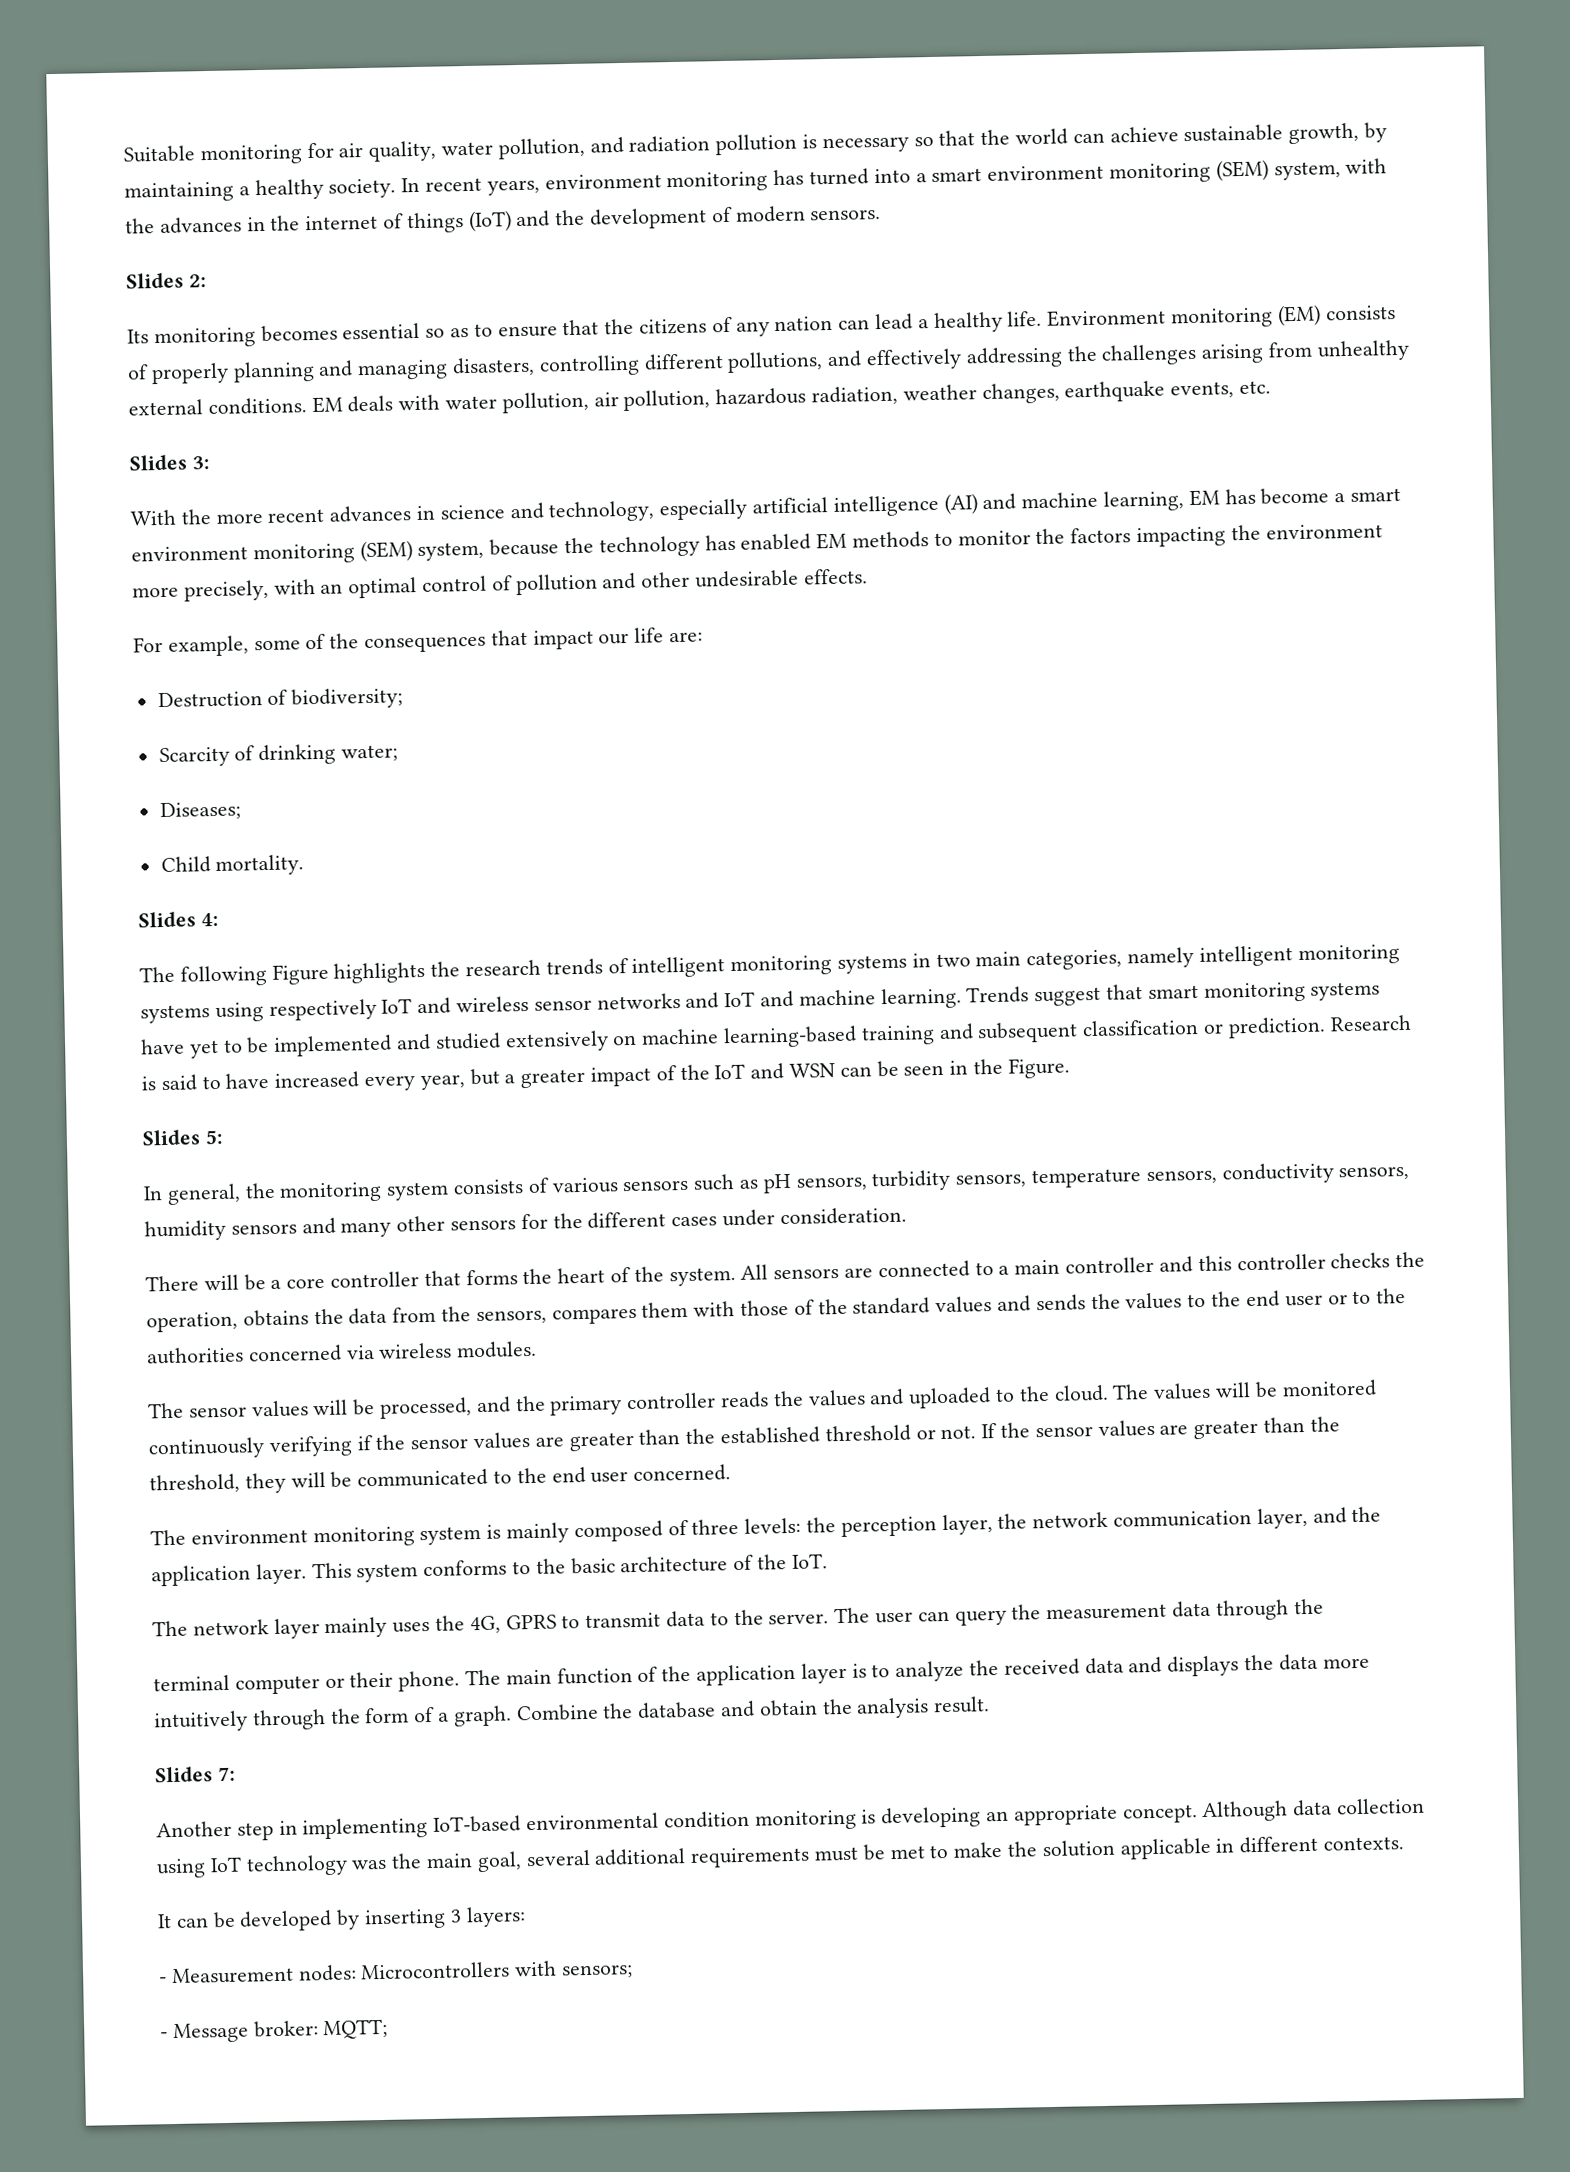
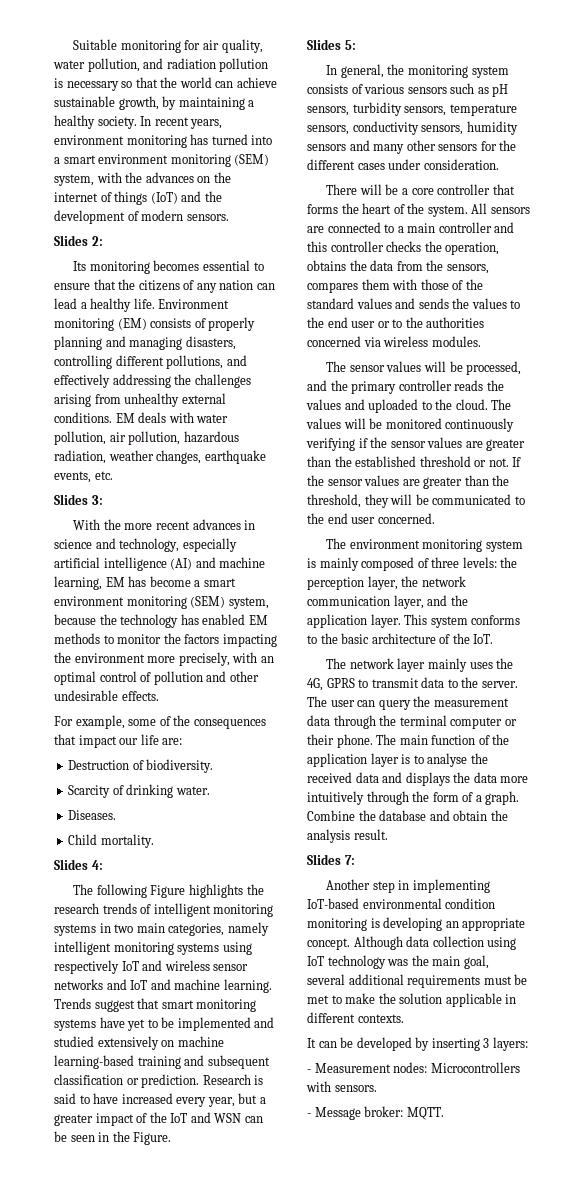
- In recent years, environment monitoring has turned into a smart environment monitoring (SEM) system, with the advances in the internet of things (IoT) and the development of modern sensors.
+ In recent years, environment monitoring has turned into a smart environment monitoring (SEM) system, with the advances on the internet of things (IoT) and the development of modern sensors.
- Its monitoring becomes essential so as to ensure that the citizens of any nation can lead a healthy life.
+ Its monitoring becomes essential to ensure that the citizens of any nation can lead a healthy life.
- Destruction of biodiversity;
+ Destruction of biodiversity.
- Scarcity of drinking water;
- Diseases;
+ Scarcity of drinking water.
+ Diseases.
- The user can query the measurement data through the
- terminal computer or their phone.
+ The user can query the measurement data through the terminal computer or their phone.
- The main function of the application layer is to analyze the received data and displays the data more intuitively through the form of a graph.
+ The main function of the application layer is to analyse the received data and displays the data more intuitively through the form of a graph.
- - Measurement nodes: Microcontrollers with sensors;
+ - Measurement nodes: Microcontrollers with sensors.
- - Message broker: MQTT;
+ - Message broker: MQTT.

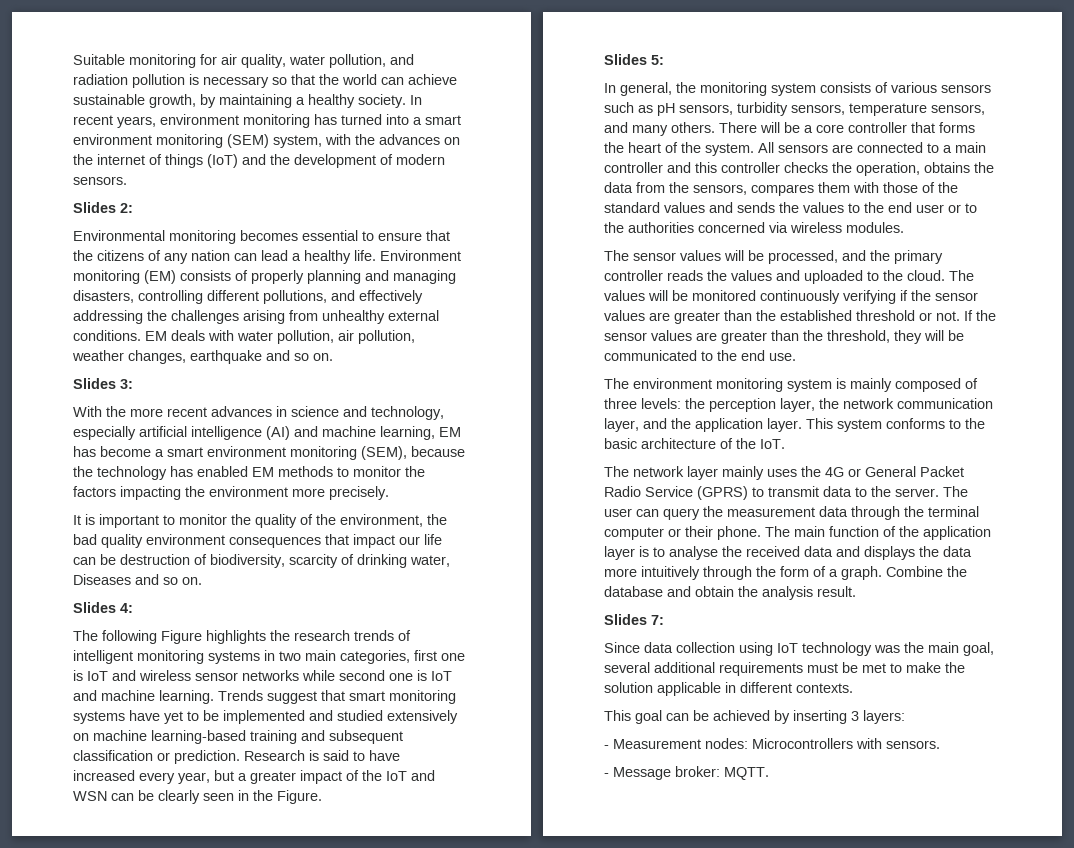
- Its monitoring becomes essential to ensure that the citizens of any nation can lead a healthy life.
+ Environmental monitoring becomes essential to ensure that the citizens of any nation can lead a healthy life.
- EM deals with water pollution, air pollution, hazardous radiation, weather changes, earthquake events, etc.
+ EM deals with water pollution, air pollution, weather changes, earthquake and so on.
- With the more recent advances in science and technology, especially artificial intelligence (AI) and machine learning, EM has become a smart environment monitoring (SEM) system, because the technology has enabled EM methods to monitor the factors impacting the environment more precisely, with an optimal control of pollution and other undesirable effects.
- For example, some of the consequences that impact our life are:
- Destruction of biodiversity.
- Scarcity of drinking water.
- Diseases.
- Child mortality.
+ With the more recent advances in science and technology, especially artificial intelligence (AI) and machine learning, EM has become a smart environment monitoring (SEM), because the technology has enabled EM methods to monitor the factors impacting the environment more precisely.
+ It is important to monitor the quality of the environment, the bad quality environment consequences that impact our life can be destruction of biodiversity, scarcity of drinking water, Diseases and so on.
- The following Figure highlights the research trends of intelligent monitoring systems in two main categories, namely intelligent monitoring systems using respectively IoT and wireless sensor networks and IoT and machine learning.
+ The following Figure highlights the research trends of intelligent monitoring systems in two main categories, first one is IoT and wireless sensor networks while second one is IoT and machine learning.
- Research is said to have increased every year, but a greater impact of the IoT and WSN can be seen in the Figure.
+ Research is said to have increased every year, but a greater impact of the IoT and WSN can be clearly seen in the Figure.
- In general, the monitoring system consists of various sensors such as pH sensors, turbidity sensors, temperature sensors, conductivity sensors, humidity sensors and many other sensors for the different cases under consideration.
- There will be a core controller that forms the heart of the system.
+ In general, the monitoring system consists of various sensors such as pH sensors, turbidity sensors, temperature sensors, and many others. There will be a core controller that forms the heart of the system.
- If the sensor values are greater than the threshold, they will be communicated to the end user concerned.
+ If the sensor values are greater than the threshold, they will be communicated to the end use.
- The network layer mainly uses the 4G, GPRS to transmit data to the server.
+ The network layer mainly uses the 4G or General Packet Radio Service (GPRS) to transmit data to the server.
- Another step in implementing IoT-based environmental condition monitoring is developing an appropriate concept. Although data collection using IoT technology was the main goal, several additional requirements must be met to make the solution applicable in different contexts.
+ Since data collection using IoT technology was the main goal, several additional requirements must be met to make the solution applicable in different contexts.
- It can be developed by inserting 3 layers:
+ This goal can be achieved by inserting 3 layers:

